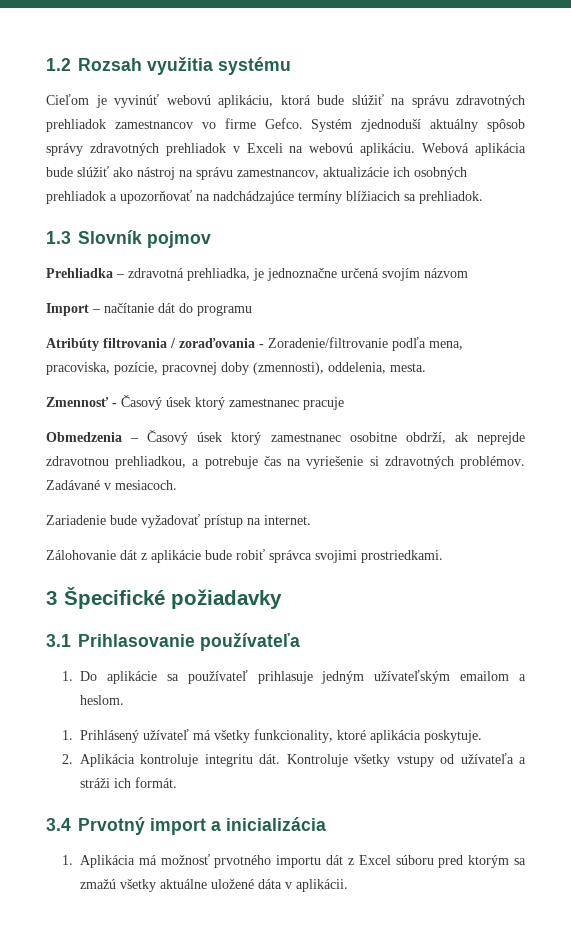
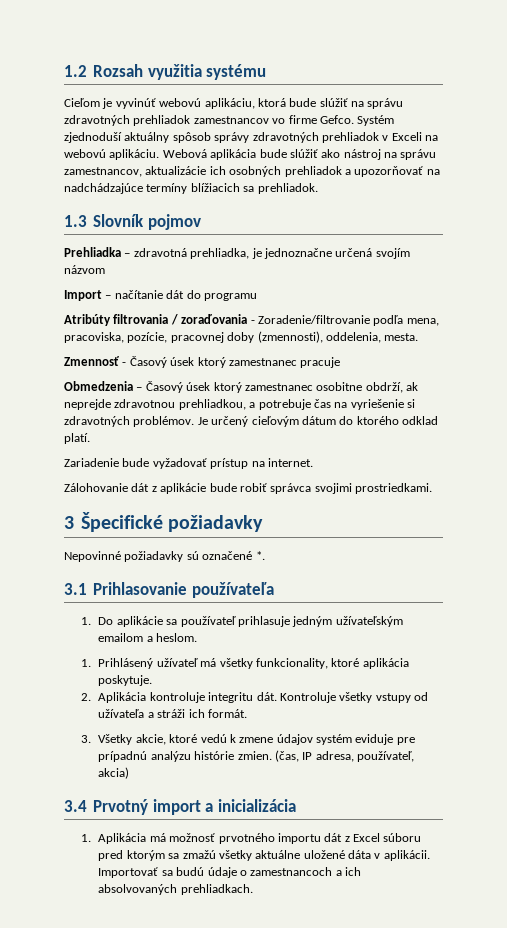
- Zadávané v mesiacoch.
+ Je určený cieľovým dátum do ktorého odklad platí.
+ Nepovinné požiadavky sú označené *.
+ 3. Všetky akcie, ktoré vedú k zmene údajov systém eviduje pre prípadnú analýzu histórie zmien. (čas, IP adresa, používateľ, akcia)
+ Importovať sa budú údaje o zamestnancoch a ich absolvovaných prehliadkach.

